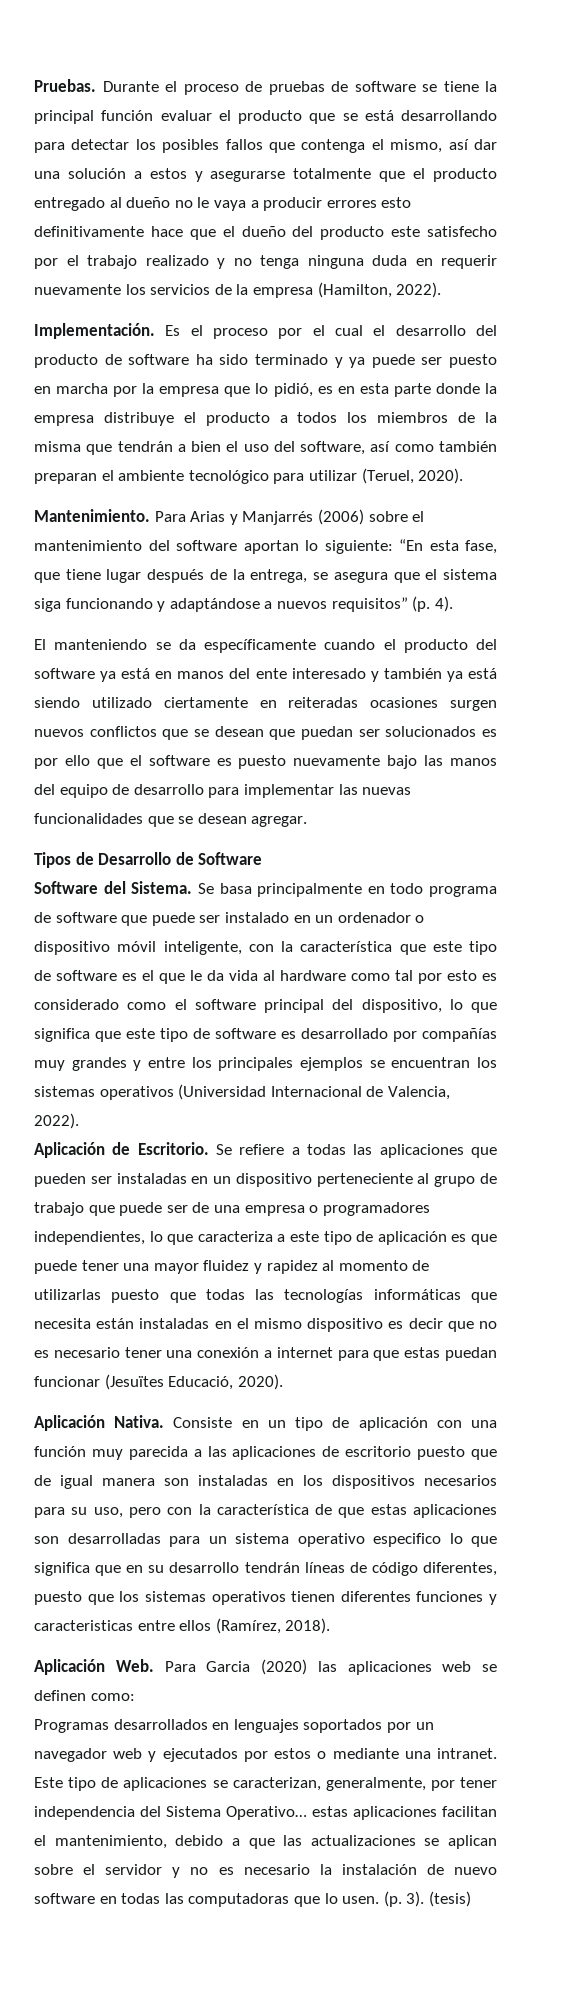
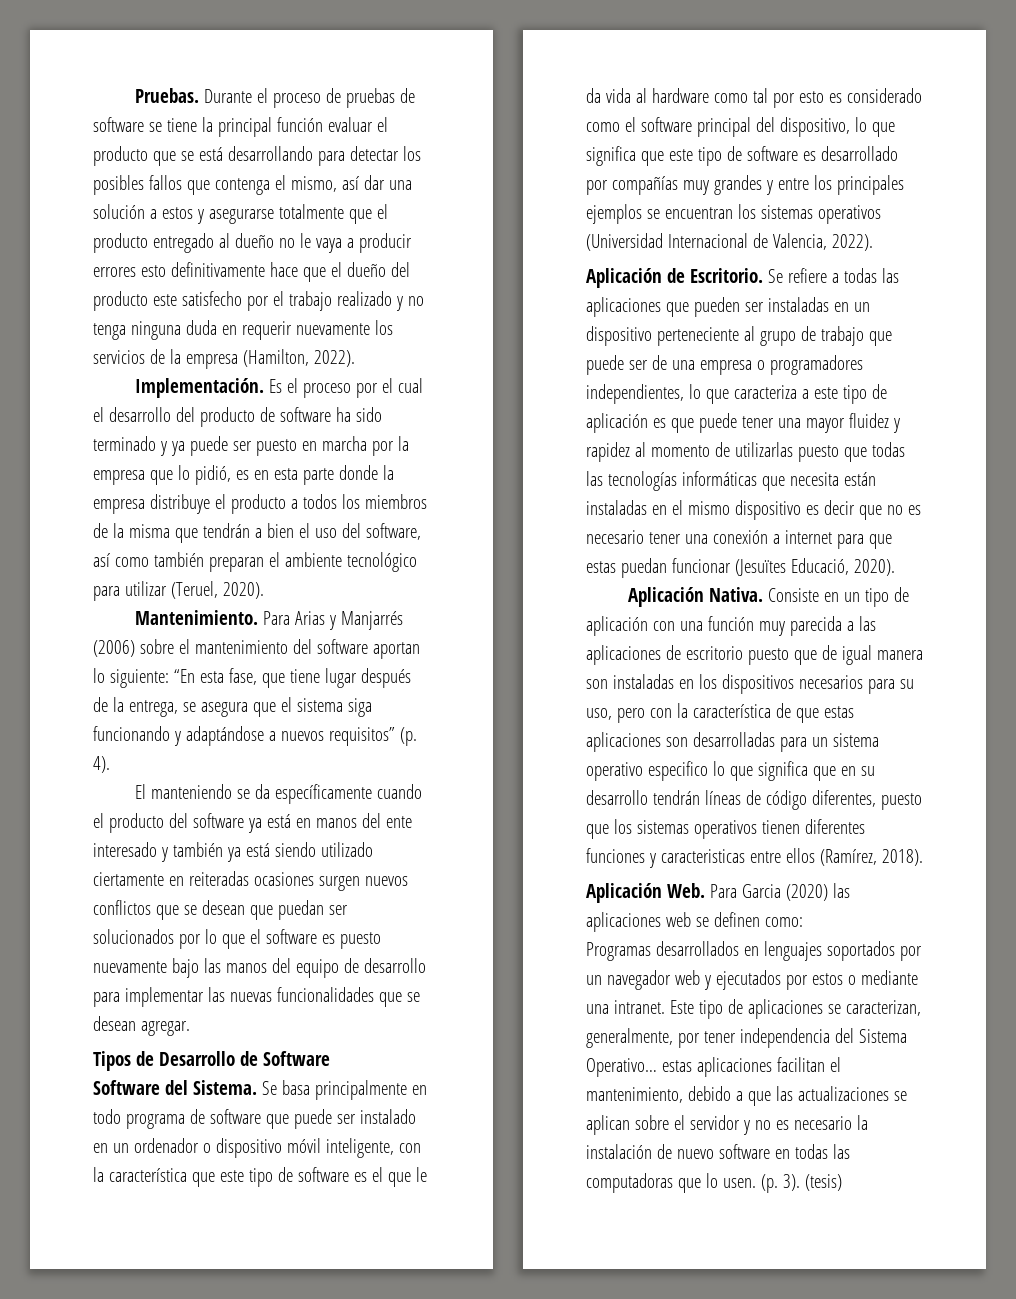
- El manteniendo se da específicamente cuando el producto del software ya está en manos del ente interesado y también ya está siendo utilizado ciertamente en reiteradas ocasiones surgen nuevos conflictos que se desean que puedan ser solucionados es por ello que el software es puesto nuevamente bajo las manos del equipo de desarrollo para implementar las nuevas funcionalidades que se desean agregar.
+ El manteniendo se da específicamente cuando el producto del software ya está en manos del ente interesado y también ya está siendo utilizado ciertamente en reiteradas ocasiones surgen nuevos conflictos que se desean que puedan ser solucionados por lo que el software es puesto nuevamente bajo las manos del equipo de desarrollo para implementar las nuevas funcionalidades que se desean agregar.

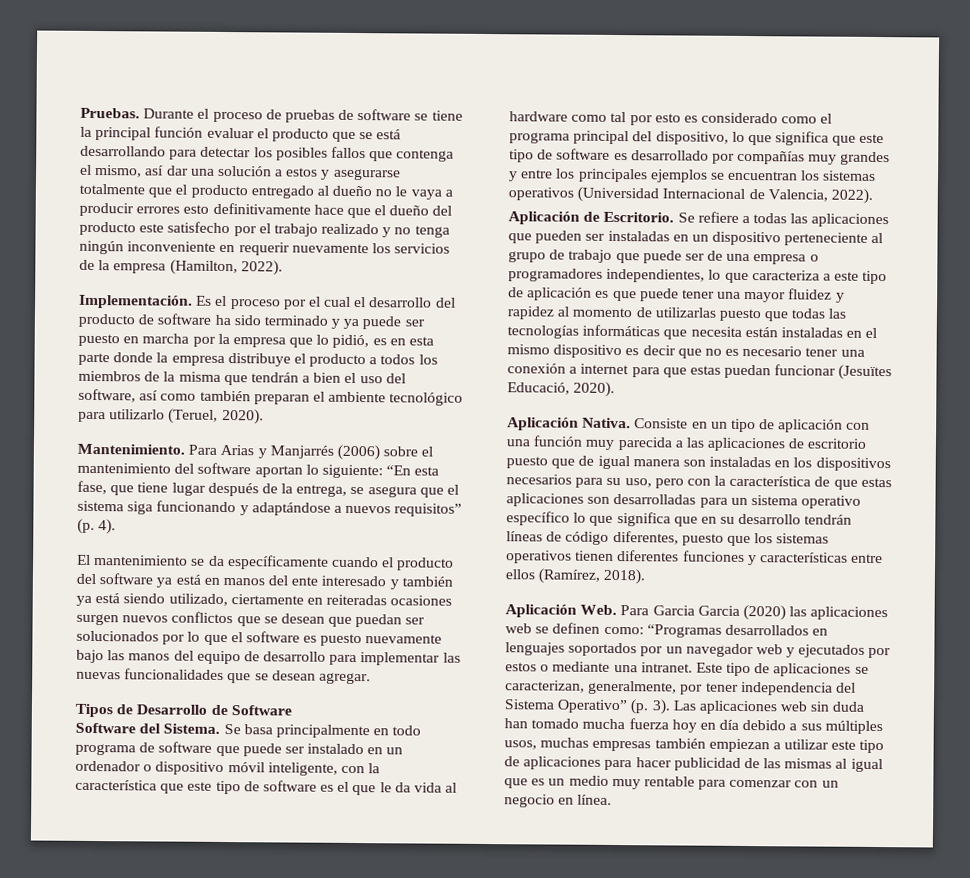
- Durante el proceso de pruebas de software se tiene la principal función evaluar el producto que se está desarrollando para detectar los posibles fallos que contenga el mismo, así dar una solución a estos y asegurarse totalmente que el producto entregado al dueño no le vaya a producir errores esto definitivamente hace que el dueño del producto este satisfecho por el trabajo realizado y no tenga ninguna duda en requerir nuevamente los servicios de la empresa (Hamilton, 2022).
+ Durante el proceso de pruebas de software se tiene la principal función evaluar el producto que se está desarrollando para detectar los posibles fallos que contenga el mismo, así dar una solución a estos y asegurarse totalmente que el producto entregado al dueño no le vaya a producir errores esto definitivamente hace que el dueño del producto este satisfecho por el trabajo realizado y no tenga ningún inconveniente en requerir nuevamente los servicios de la empresa (Hamilton, 2022).
- Es el proceso por el cual el desarrollo del producto de software ha sido terminado y ya puede ser puesto en marcha por la empresa que lo pidió, es en esta parte donde la empresa distribuye el producto a todos los miembros de la misma que tendrán a bien el uso del software, así como también preparan el ambiente tecnológico para utilizar (Teruel, 2020).
+ Es el proceso por el cual el desarrollo del producto de software ha sido terminado y ya puede ser puesto en marcha por la empresa que lo pidió, es en esta parte donde la empresa distribuye el producto a todos los miembros de la misma que tendrán a bien el uso del software, así como también preparan el ambiente tecnológico para utilizarlo (Teruel, 2020).
- El manteniendo se da específicamente cuando el producto del software ya está en manos del ente interesado y también ya está siendo utilizado ciertamente en reiteradas ocasiones surgen nuevos conflictos que se desean que puedan ser solucionados por lo que el software es puesto nuevamente bajo las manos del equipo de desarrollo para implementar las nuevas funcionalidades que se desean agregar.
+ El mantenimiento se da específicamente cuando el producto del software ya está en manos del ente interesado y también ya está siendo utilizado, ciertamente en reiteradas ocasiones surgen nuevos conflictos que se desean que puedan ser solucionados por lo que el software es puesto nuevamente bajo las manos del equipo de desarrollo para implementar las nuevas funcionalidades que se desean agregar.
- Se basa principalmente en todo programa de software que puede ser instalado en un ordenador o dispositivo móvil inteligente, con la característica que este tipo de software es el que le da vida al hardware como tal por esto es considerado como el software principal del dispositivo, lo que significa que este tipo de software es desarrollado por compañías muy grandes y entre los principales ejemplos se encuentran los sistemas operativos (Universidad Internacional de Valencia, 2022).
+ Se basa principalmente en todo programa de software que puede ser instalado en un ordenador o dispositivo móvil inteligente, con la característica que este tipo de software es el que le da vida al hardware como tal por esto es considerado como el programa principal del dispositivo, lo que significa que este tipo de software es desarrollado por compañías muy grandes y entre los principales ejemplos se encuentran los sistemas operativos (Universidad Internacional de Valencia, 2022).
- Consiste en un tipo de aplicación con una función muy parecida a las aplicaciones de escritorio puesto que de igual manera son instaladas en los dispositivos necesarios para su uso, pero con la característica de que estas aplicaciones son desarrolladas para un sistema operativo especifico lo que significa que en su desarrollo tendrán líneas de código diferentes, puesto que los sistemas operativos tienen diferentes funciones y caracteristicas entre ellos (Ramírez, 2018).
+ Consiste en un tipo de aplicación con una función muy parecida a las aplicaciones de escritorio puesto que de igual manera son instaladas en los dispositivos necesarios para su uso, pero con la característica de que estas aplicaciones son desarrolladas para un sistema operativo específico lo que significa que en su desarrollo tendrán líneas de código diferentes, puesto que los sistemas operativos tienen diferentes funciones y características entre ellos (Ramírez, 2018).
- Aplicación Web. Para Garcia (2020) las aplicaciones web se definen como:
- Programas desarrollados en lenguajes soportados por un navegador web y ejecutados por estos o mediante una intranet.
+ Aplicación Web. Para Garcia Garcia (2020) las aplicaciones web se definen como: “Programas desarrollados en lenguajes soportados por un navegador web y ejecutados por estos o mediante una intranet.
- Este tipo de aplicaciones se caracterizan, generalmente, por tener independencia del Sistema Operativo… estas aplicaciones facilitan el mantenimiento, debido a que las actualizaciones se aplican sobre el servidor y no es necesario la instalación de nuevo software en todas las computadoras que lo usen. (p. 3). (tesis)
+ Este tipo de aplicaciones se caracterizan, generalmente, por tener independencia del Sistema Operativo” (p. 3). Las aplicaciones web sin duda han tomado mucha fuerza hoy en día debido a sus múltiples usos, muchas empresas también empiezan a utilizar este tipo de aplicaciones para hacer publicidad de las mismas al igual que es un medio muy rentable para comenzar con un negocio en línea.

